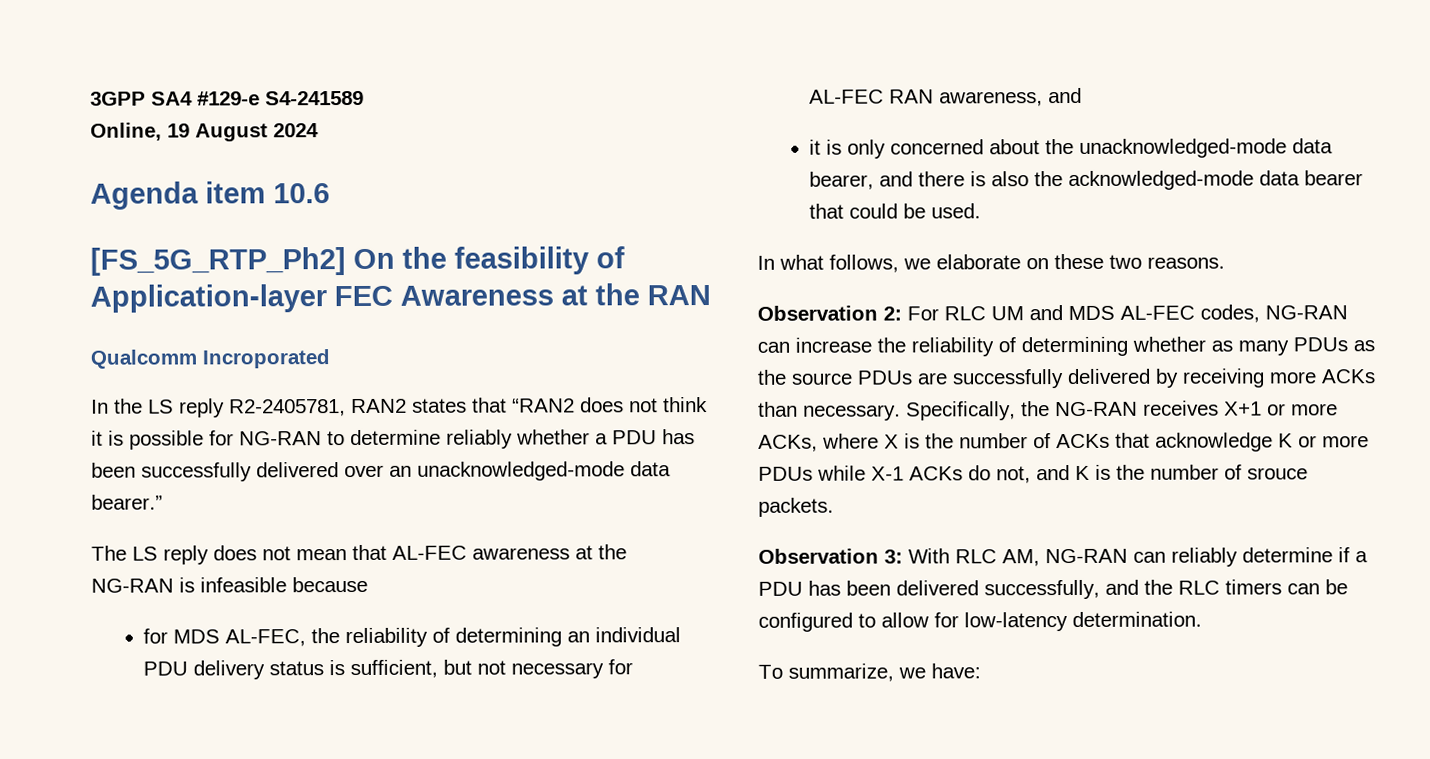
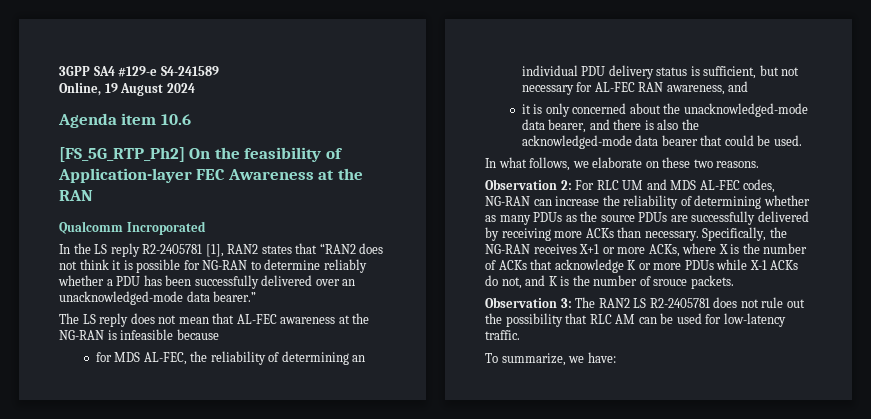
- In the LS reply R2-2405781, RAN2 states that “RAN2 does not think it is possible for NG-RAN to determine reliably whether a PDU has been successfully delivered over an unacknowledged-mode data bearer.”
+ In the LS reply R2-2405781 [1], RAN2 states that “RAN2 does not think it is possible for NG-RAN to determine reliably whether a PDU has been successfully delivered over an unacknowledged-mode data bearer.”
- Observation 3: With RLC AM, NG-RAN can reliably determine if a PDU has been delivered successfully, and the RLC timers can be configured to allow for low-latency determination.
+ Observation 3: The RAN2 LS R2-2405781 does not rule out the possibility that RLC AM can be used for low-latency traffic.

